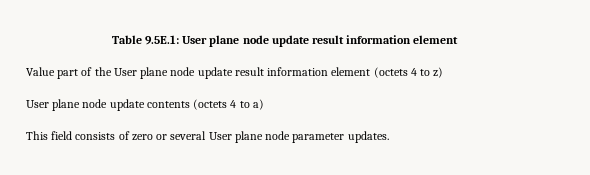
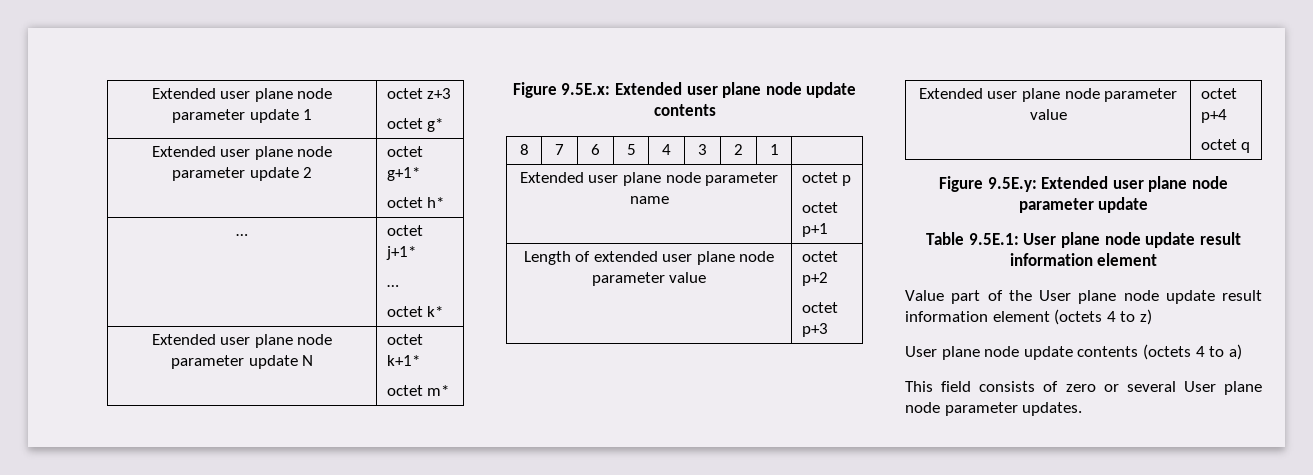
+ Extended user plane node parameter update 1 | octet z+3
+ octet g*
+ Extended user plane node parameter update 2 | octet g+1*
+ octet h*
+ … | octet j+1*
+ …
+ octet k*
+ Extended user plane node parameter update N | octet k+1*
+ octet m*
+ Figure 9.5E.x: Extended user plane node update contents
+ 8 | 7 | 6 | 5 | 4 | 3 | 2 | 1 |
+ Extended user plane node parameter name | octet p
+ octet p+1
+ Length of extended user plane node parameter value | octet p+2
+ octet p+3
+ Extended user plane node parameter value | octet p+4
+ octet q
+ Figure 9.5E.y: Extended user plane node parameter update

